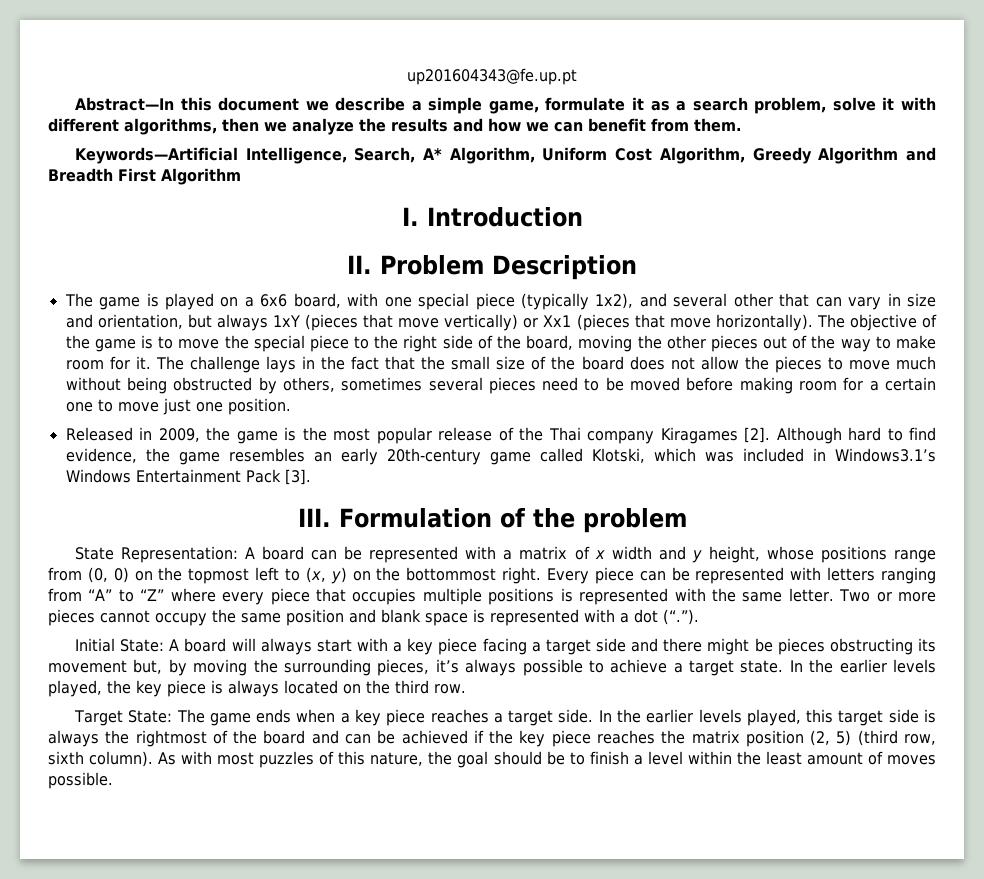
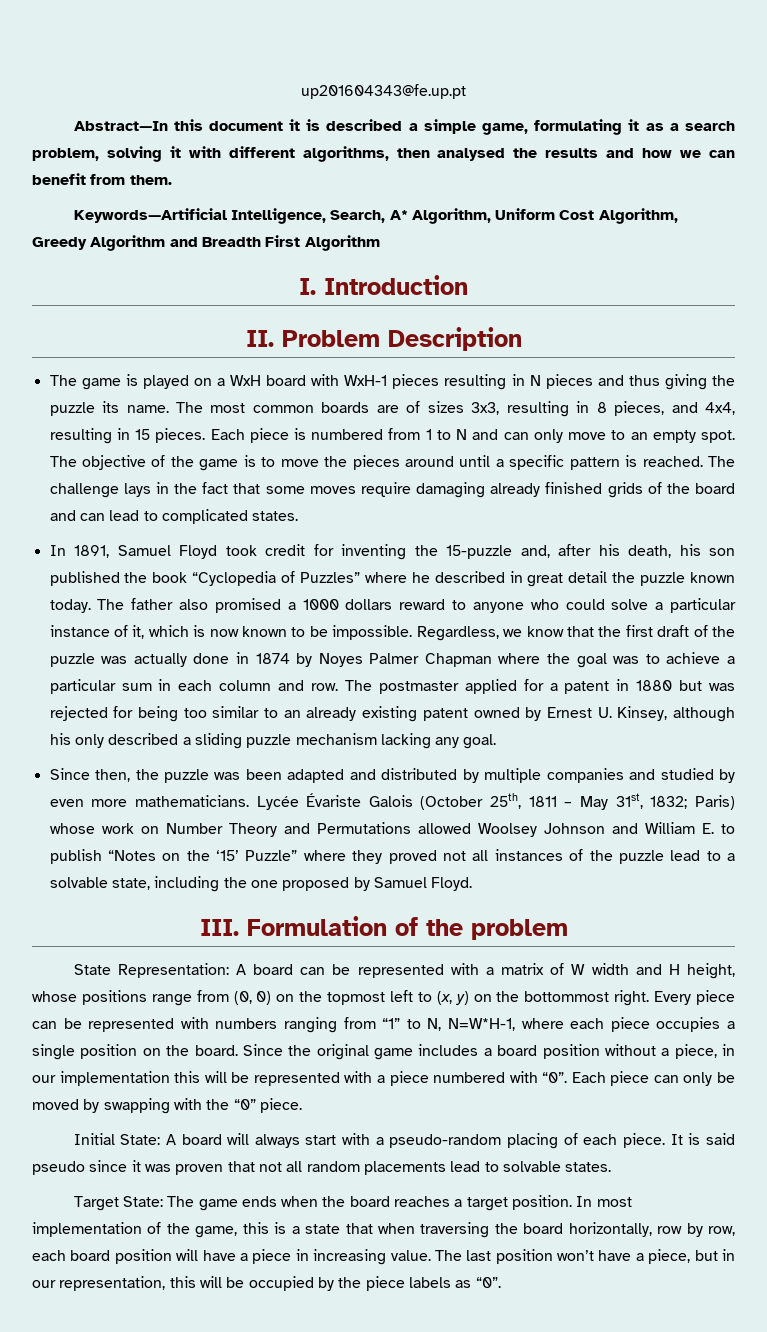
- Abstract—In this document we describe a simple game, formulate it as a search problem, solve it with different algorithms, then we analyze the results and how we can benefit from them.
+ Abstract—In this document it is described a simple game, formulating it as a search problem, solving it with different algorithms, then analysed the results and how we can benefit from them.
- The game is played on a 6x6 board, with one special piece (typically 1x2), and several other that can vary in size and orientation, but always 1xY (pieces that move vertically) or Xx1 (pieces that move horizontally).
+ The game is played on a WxH board with WxH-1 pieces resulting in N pieces and thus giving the puzzle its name. The most common boards are of sizes 3x3, resulting in 8 pieces, and 4x4, resulting in 15 pieces. Each piece is numbered from 1 to N and can only move to an empty spot.
- The objective of the game is to move the special piece to the right side of the board, moving the other pieces out of the way to make room for it.
+ The objective of the game is to move the pieces around until a specific pattern is reached.
- The challenge lays in the fact that the small size of the board does not allow the pieces to move much without being obstructed by others, sometimes several pieces need to be moved before making room for a certain one to move just one position.
- Released in 2009, the game is the most popular release of the Thai company Kiragames [2]. Although hard to find evidence, the game resembles an early 20th-century game called Klotski, which was included in Windows3.1’s Windows Entertainment Pack [3].
+ The challenge lays in the fact that some moves require damaging already finished grids of the board and can lead to complicated states.
+ In 1891, Samuel Floyd took credit for inventing the 15-puzzle and, after his death, his son published the book “Cyclopedia of Puzzles” where he described in great detail the puzzle known today. The father also promised a 1000 dollars reward to anyone who could solve a particular instance of it, which is now known to be impossible. Regardless, we know that the first draft of the puzzle was actually done in 1874 by Noyes Palmer Chapman where the goal was to achieve a particular sum in each column and row. The postmaster applied for a patent in 1880 but was rejected for being too similar to an already existing patent owned by Ernest U. Kinsey, although his only described a sliding puzzle mechanism lacking any goal.
+ Since then, the puzzle was been adapted and distributed by multiple companies and studied by even more mathematicians. Lycée Évariste Galois (October 25th, 1811 – May 31st, 1832; Paris) whose work on Number Theory and Permutations allowed Woolsey Johnson and William E. to publish “Notes on the ‘15’ Puzzle” where they proved not all instances of the puzzle lead to a solvable state, including the one proposed by Samuel Floyd.
- State Representation: A board can be represented with a matrix of x width and y height, whose positions range from (0, 0) on the topmost left to (x, y) on the bottommost right.
+ State Representation: A board can be represented with a matrix of W width and H height, whose positions range from (0, 0) on the topmost left to (x, y) on the bottommost right.
- Every piece can be represented with letters ranging from “A” to “Z” where every piece that occupies multiple positions is represented with the same letter. Two or more pieces cannot occupy the same position and blank space is represented with a dot (“.”).
+ Every piece can be represented with numbers ranging from “1” to N, N=W*H-1, where each piece occupies a single position on the board. Since the original game includes a board position without a piece, in our implementation this will be represented with a piece numbered with “0”. Each piece can only be moved by swapping with the “0” piece.
- Initial State: A board will always start with a key piece facing a target side and there might be pieces obstructing its movement but, by moving the surrounding pieces, it’s always possible to achieve a target state. In the earlier levels played, the key piece is always located on the third row.
+ Initial State: A board will always start with a pseudo-random placing of each piece. It is said pseudo since it was proven that not all random placements lead to solvable states.
- Target State: The game ends when a key piece reaches a target side. In the earlier levels played, this target side is always the rightmost of the board and can be achieved if the key piece reaches the matrix position (2, 5) (third row, sixth column). As with most puzzles of this nature, the goal should be to finish a level within the least amount of moves possible.
+ Target State: The game ends when the board reaches a target position. In most implementation of the game, this is a state that when traversing the board horizontally, row by row, each board position will have a piece in increasing value. The last position won’t have a piece, but in our representation, this will be occupied by the piece labels as “0”.

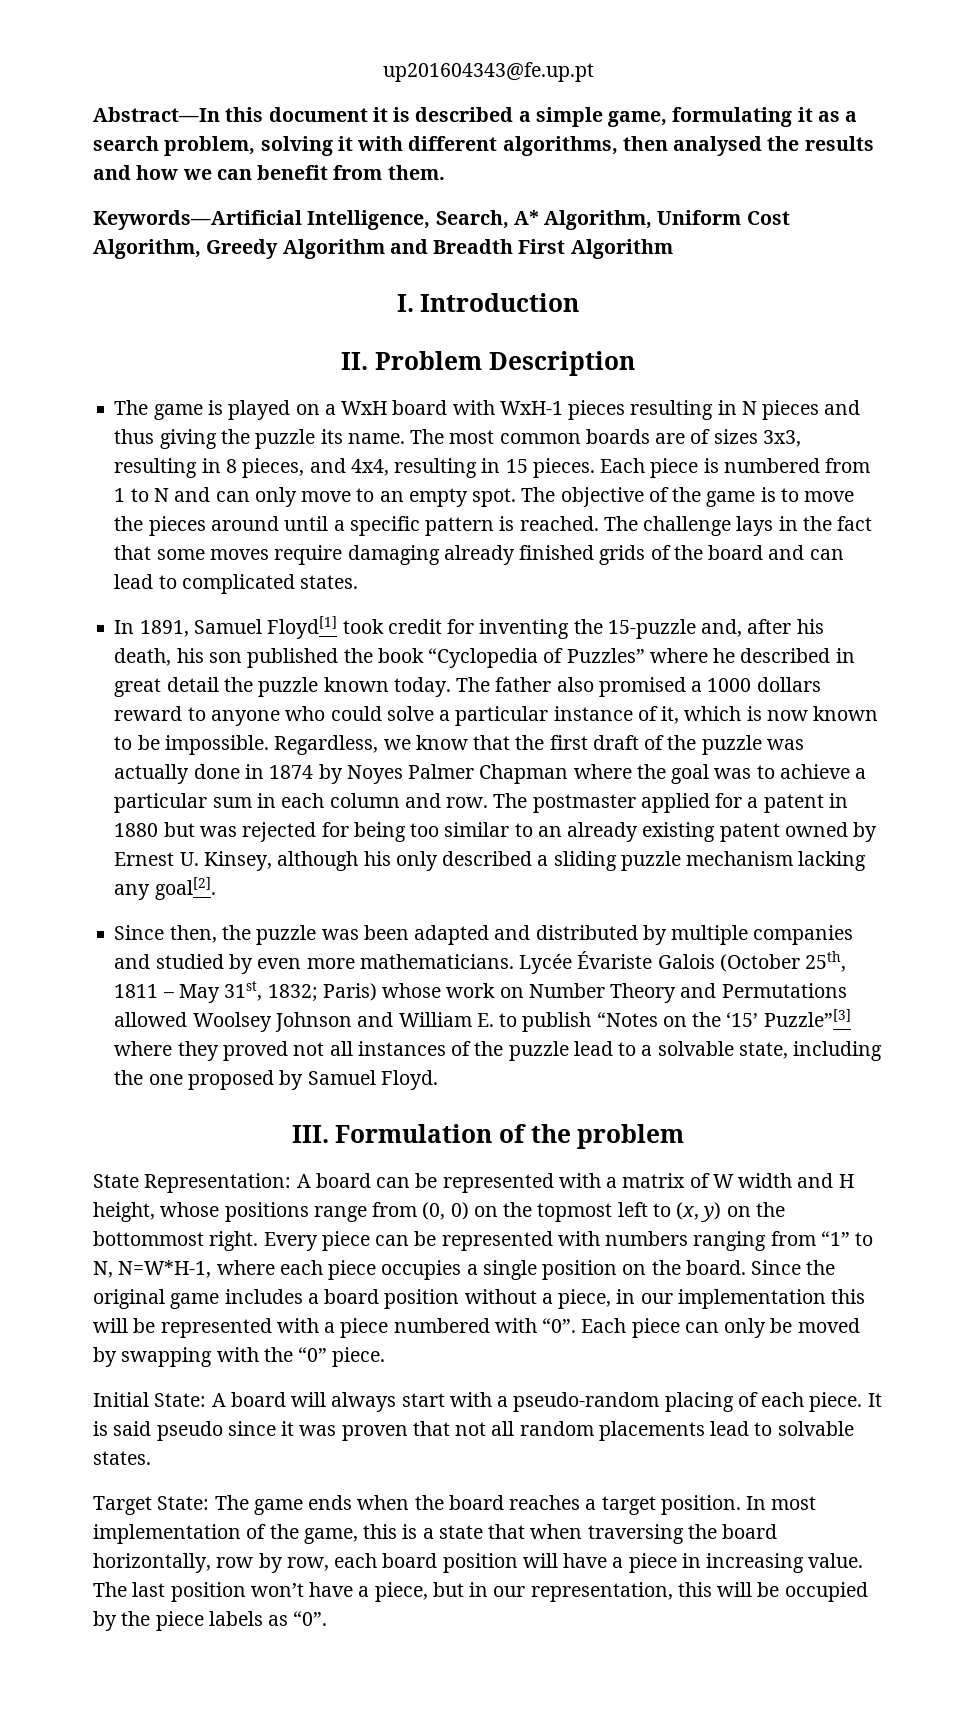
- In 1891, Samuel Floyd took credit for inventing the 15-puzzle and, after his death, his son published the book “Cyclopedia of Puzzles” where he described in great detail the puzzle known today.
+ In 1891, Samuel Floyd[1] took credit for inventing the 15-puzzle and, after his death, his son published the book “Cyclopedia of Puzzles” where he described in great detail the puzzle known today.
- The postmaster applied for a patent in 1880 but was rejected for being too similar to an already existing patent owned by Ernest U. Kinsey, although his only described a sliding puzzle mechanism lacking any goal.
+ The postmaster applied for a patent in 1880 but was rejected for being too similar to an already existing patent owned by Ernest U. Kinsey, although his only described a sliding puzzle mechanism lacking any goal[2].
- Lycée Évariste Galois (October 25th, 1811 – May 31st, 1832; Paris) whose work on Number Theory and Permutations allowed Woolsey Johnson and William E. to publish “Notes on the ‘15’ Puzzle” where they proved not all instances of the puzzle lead to a solvable state, including the one proposed by Samuel Floyd.
+ Lycée Évariste Galois (October 25th, 1811 – May 31st, 1832; Paris) whose work on Number Theory and Permutations allowed Woolsey Johnson and William E. to publish “Notes on the ‘15’ Puzzle”[3] where they proved not all instances of the puzzle lead to a solvable state, including the one proposed by Samuel Floyd.

